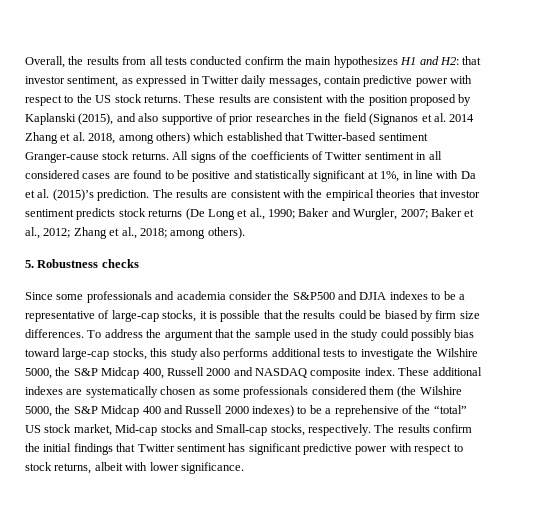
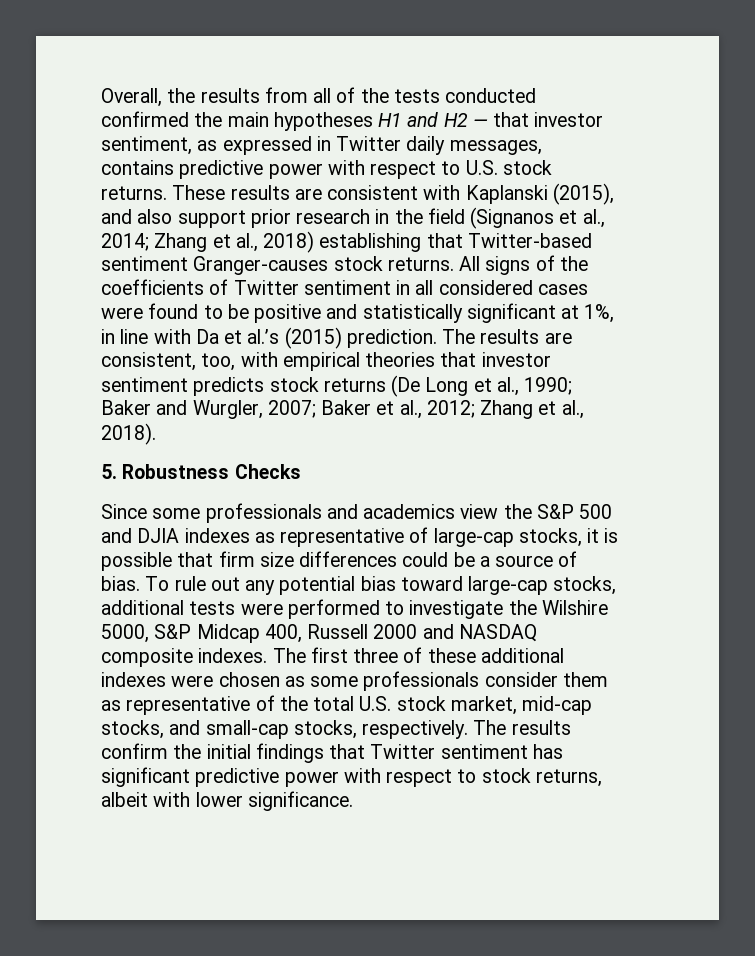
- Overall, the results from all tests conducted confirm the main hypothesizes H1 and H2: that investor sentiment, as expressed in Twitter daily messages, contain predictive power with respect to the US stock returns.
+ Overall, the results from all of the tests conducted confirmed the main hypotheses H1 and H2 — that investor sentiment, as expressed in Twitter daily messages, contains predictive power with respect to U.S. stock returns.
- These results are consistent with the position proposed by Kaplanski (2015), and also supportive of prior researches in the field (Signanos et al. 2014 Zhang et al. 2018, among others) which established that Twitter-based sentiment Granger-cause stock returns.
+ These results are consistent with Kaplanski (2015), and also support prior research in the field (Signanos et al., 2014; Zhang et al., 2018) establishing that Twitter-based sentiment Granger-causes stock returns.
- All signs of the coefficients of Twitter sentiment in all considered cases are found to be positive and statistically significant at 1%, in line with Da et al. (2015)’s prediction.
+ All signs of the coefficients of Twitter sentiment in all considered cases were found to be positive and statistically significant at 1%, in line with Da et al.’s (2015) prediction.
- The results are consistent with the empirical theories that investor sentiment predicts stock returns (De Long et al., 1990; Baker and Wurgler, 2007; Baker et al., 2012; Zhang et al., 2018; among others).
+ The results are consistent, too, with empirical theories that investor sentiment predicts stock returns (De Long et al., 1990; Baker and Wurgler, 2007; Baker et al., 2012; Zhang et al., 2018).
- 5. Robustness checks
+ 5. Robustness Checks
- Since some professionals and academia consider the S&P500 and DJIA indexes to be a representative of large-cap stocks, it is possible that the results could be biased by firm size differences. To address the argument that the sample used in the study could possibly bias toward large-cap stocks, this study also performs additional tests to investigate the Wilshire 5000, the S&P Midcap 400, Russell 2000 and NASDAQ composite index. These additional indexes are systematically chosen as some professionals considered them (the Wilshire 5000, the S&P Midcap 400 and Russell 2000 indexes) to be a reprehensive of the “total” US stock market, Mid-cap stocks and Small-cap stocks, respectively.
+ Since some professionals and academics view the S&P 500 and DJIA indexes as representative of large-cap stocks, it is possible that firm size differences could be a source of bias. To rule out any potential bias toward large-cap stocks, additional tests were performed to investigate the Wilshire 5000, S&P Midcap 400, Russell 2000 and NASDAQ composite indexes. The first three of these additional indexes were chosen as some professionals consider them as representative of the total U.S. stock market, mid-cap stocks, and small-cap stocks, respectively.

